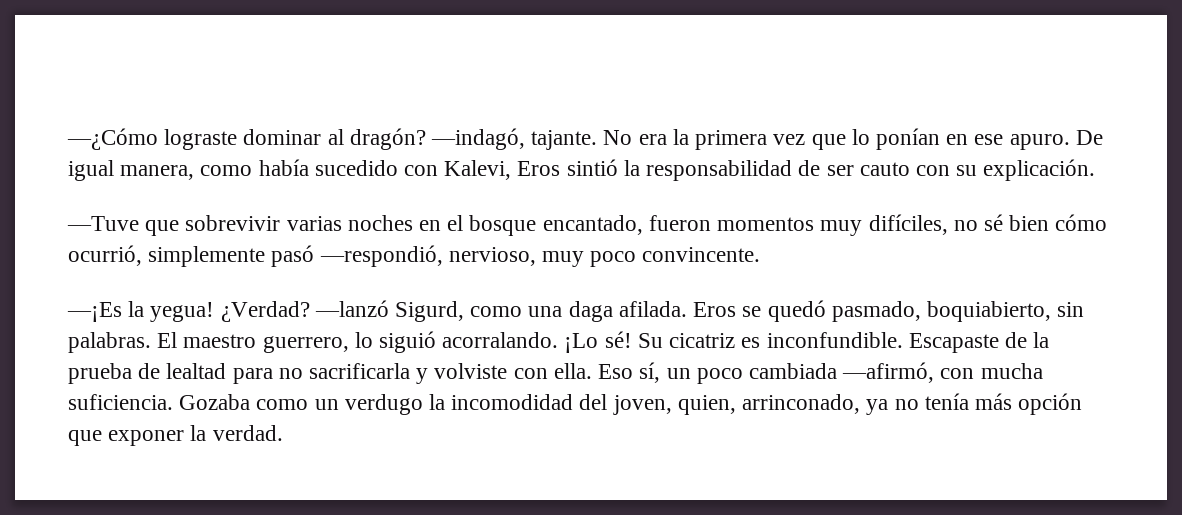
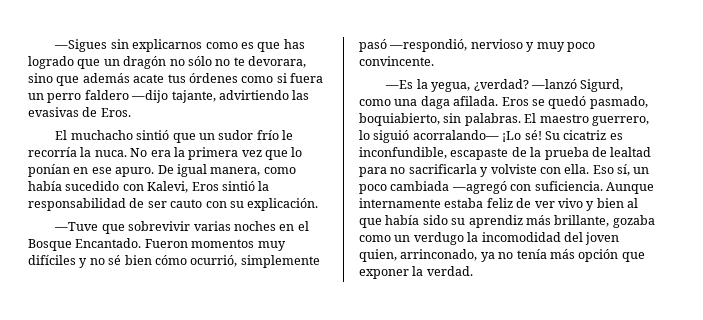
- —¿Cómo lograste dominar al dragón? —indagó, tajante.
+ —Sigues sin explicarnos como es que has logrado que un dragón no sólo no te devorara, sino que además acate tus órdenes como si fuera un perro faldero —dijo tajante, advirtiendo las evasivas de Eros.
+ El muchacho sintió que un sudor frío le recorría la nuca.
- —Tuve que sobrevivir varias noches en el bosque encantado, fueron momentos muy difíciles, no sé bien cómo ocurrió, simplemente pasó —respondió, nervioso, muy poco convincente.
+ —Tuve que sobrevivir varias noches en el Bosque Encantado. Fueron momentos muy difíciles y no sé bien cómo ocurrió, simplemente pasó —respondió, nervioso y muy poco convincente.
- —¡Es la yegua! ¿Verdad?
+ —Es la yegua, ¿verdad?
- El maestro guerrero, lo siguió acorralando. ¡Lo sé!
+ El maestro guerrero, lo siguió acorralando— ¡Lo sé!
- Su cicatriz es inconfundible. Escapaste de la prueba de lealtad para no sacrificarla y volviste con ella.
+ Su cicatriz es inconfundible, escapaste de la prueba de lealtad para no sacrificarla y volviste con ella.
- Eso sí, un poco cambiada —afirmó, con mucha suficiencia. Gozaba como un verdugo la incomodidad del joven, quien, arrinconado, ya no tenía más opción que exponer la verdad.
+ Eso sí, un poco cambiada —agregó con suficiencia. Aunque internamente estaba feliz de ver vivo y bien al que había sido su aprendiz más brillante, gozaba como un verdugo la incomodidad del joven quien, arrinconado, ya no tenía más opción que exponer la verdad.

